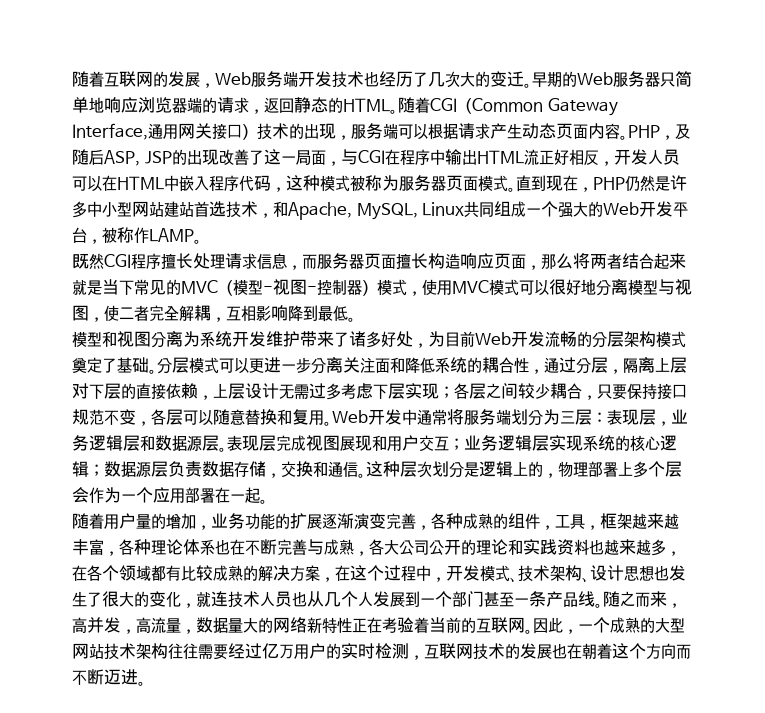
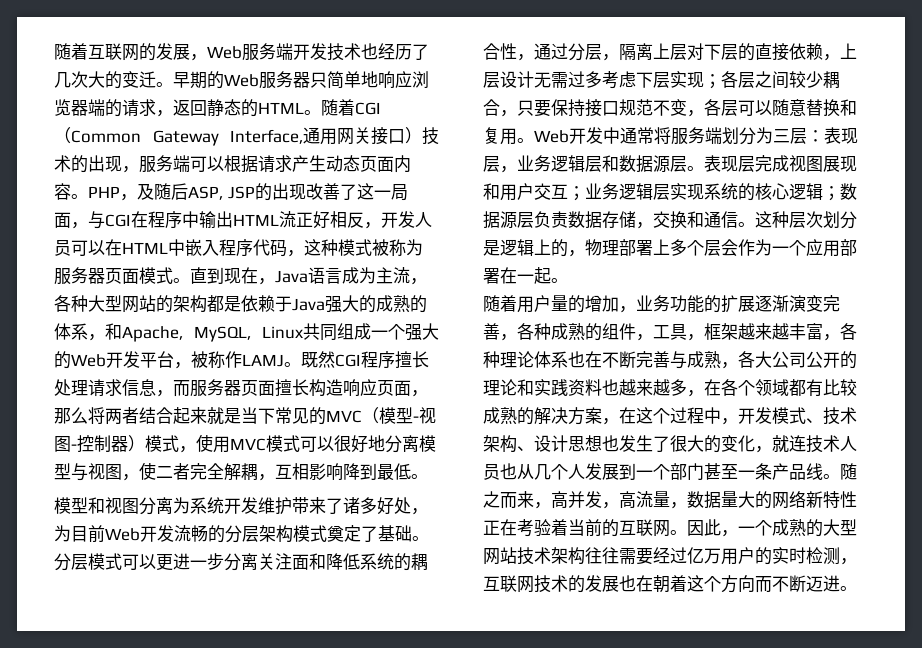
- 直到现在，PHP仍然是许多中小型网站建站首选技术，和Apache, MySQL, Linux共同组成一个强大的Web开发平台，被称作LAMP。
- 既然CGI程序擅长处理请求信息，而服务器页面擅长构造响应页面，那么将两者结合起来就是当下常见的MVC（模型-视图-控制器）模式，使用MVC模式可以很好地分离模型与视图，使二者完全解耦，互相影响降到最低。
+ 直到现在，Java语言成为主流，各种大型网站的架构都是依赖于Java强大的成熟的体系，和Apache, MySQL, Linux共同组成一个强大的Web开发平台，被称作LAMJ。既然CGI程序擅长处理请求信息，而服务器页面擅长构造响应页面，那么将两者结合起来就是当下常见的MVC（模型-视图-控制器）模式，使用MVC模式可以很好地分离模型与视图，使二者完全解耦，互相影响降到最低。

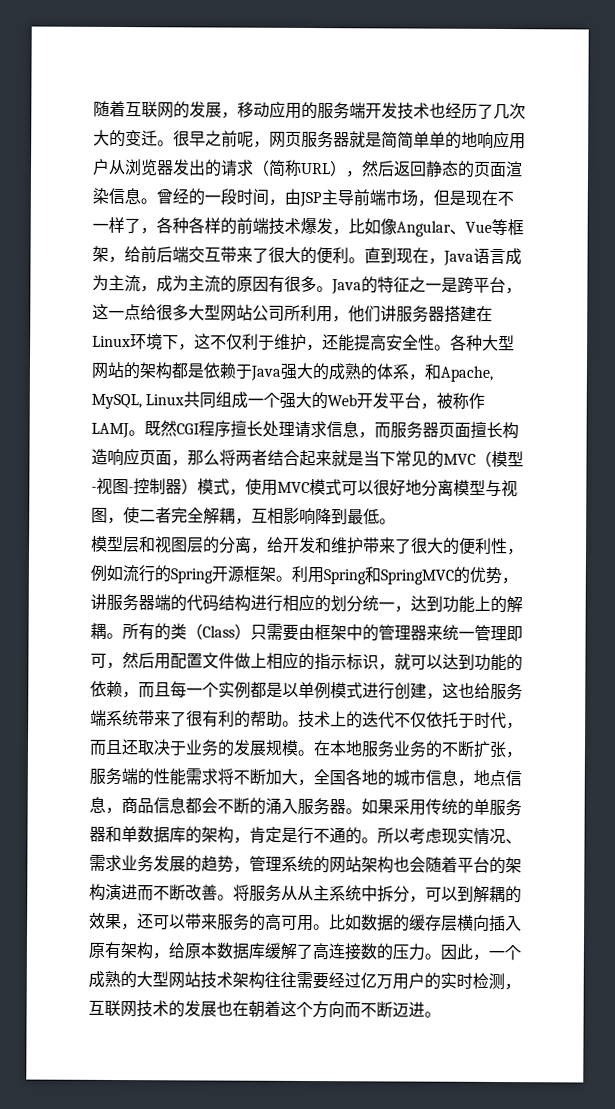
- 随着互联网的发展，Web服务端开发技术也经历了几次大的变迁。
+ 随着互联网的发展，移动应用的服务端开发技术也经历了几次大的变迁。
- 早期的Web服务器只简单地响应浏览器端的请求，返回静态的HTML。随着CGI（Common Gateway Interface,通用网关接口）技术的出现，服务端可以根据请求产生动态页面内容。PHP，及随后ASP, JSP的出现改善了这一局面，与CGI在程序中输出HTML流正好相反，开发人员可以在HTML中嵌入程序代码，这种模式被称为服务器页面模式。
+ 很早之前呢，网页服务器就是简简单单的地响应用户从浏览器发出的请求（简称URL），然后返回静态的页面渲染信息。曾经的一段时间，由JSP主导前端市场，但是现在不一样了，各种各样的前端技术爆发，比如像Angular、Vue等框架，给前后端交互带来了很大的便利。
- 直到现在，Java语言成为主流，各种大型网站的架构都是依赖于Java强大的成熟的体系，和Apache, MySQL, Linux共同组成一个强大的Web开发平台，被称作LAMJ。
+ 直到现在，Java语言成为主流，成为主流的原因有很多。Java的特征之一是跨平台，这一点给很多大型网站公司所利用，他们讲服务器搭建在Linux环境下，这不仅利于维护，还能提高安全性。各种大型网站的架构都是依赖于Java强大的成熟的体系，和Apache, MySQL, Linux共同组成一个强大的Web开发平台，被称作LAMJ。
- 模型和视图分离为系统开发维护带来了诸多好处，为目前Web开发流畅的分层架构模式奠定了基础。分层模式可以更进一步分离关注面和降低系统的耦合性，通过分层，隔离上层对下层的直接依赖，上层设计无需过多考虑下层实现；各层之间较少耦合，只要保持接口规范不变，各层可以随意替换和复用。Web开发中通常将服务端划分为三层：表现层，业务逻辑层和数据源层。表现层完成视图展现和用户交互；业务逻辑层实现系统的核心逻辑；数据源层负责数据存储，交换和通信。这种层次划分是逻辑上的，物理部署上多个层会作为一个应用部署在一起。
- 随着用户量的增加，业务功能的扩展逐渐演变完善，各种成熟的组件，工具，框架越来越丰富，各种理论体系也在不断完善与成熟，各大公司公开的理论和实践资料也越来越多，在各个领域都有比较成熟的解决方案，在这个过程中，开发模式、技术架构、设计思想也发生了很大的变化，就连技术人员也从几个人发展到一个部门甚至一条产品线。随之而来，高并发，高流量，数据量大的网络新特性正在考验着当前的互联网。
+ 模型层和视图层的分离，给开发和维护带来了很大的便利性，例如流行的Spring开源框架。利用Spring和SpringMVC的优势，讲服务器端的代码结构进行相应的划分统一，达到功能上的解耦。所有的类（Class）只需要由框架中的管理器来统一管理即可，然后用配置文件做上相应的指示标识，就可以达到功能的依赖，而且每一个实例都是以单例模式进行创建，这也给服务端系统带来了很有利的帮助。技术上的迭代不仅依托于时代，而且还取决于业务的发展规模。在本地服务业务的不断扩张，服务端的性能需求将不断加大，全国各地的城市信息，地点信息，商品信息都会不断的涌入服务器。如果采用传统的单服务器和单数据库的架构，肯定是行不通的。所以考虑现实情况、需求业务发展的趋势，管理系统的网站架构也会随着平台的架构演进而不断改善。将服务从从主系统中拆分，可以到解耦的效果，还可以带来服务的高可用。比如数据的缓存层横向插入原有架构，给原本数据库缓解了高连接数的压力。

